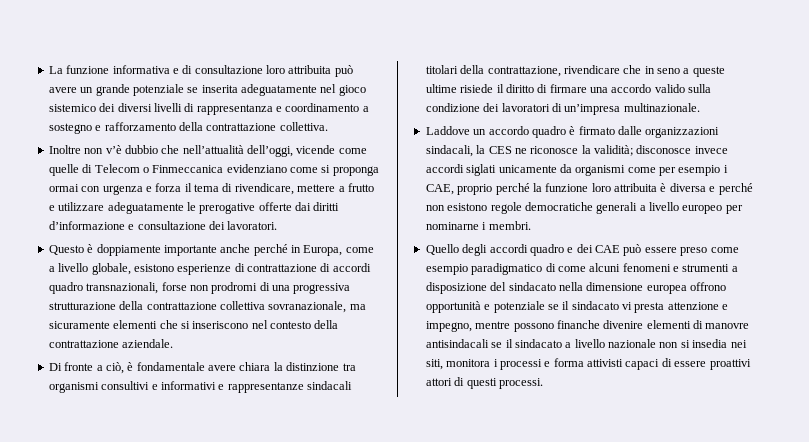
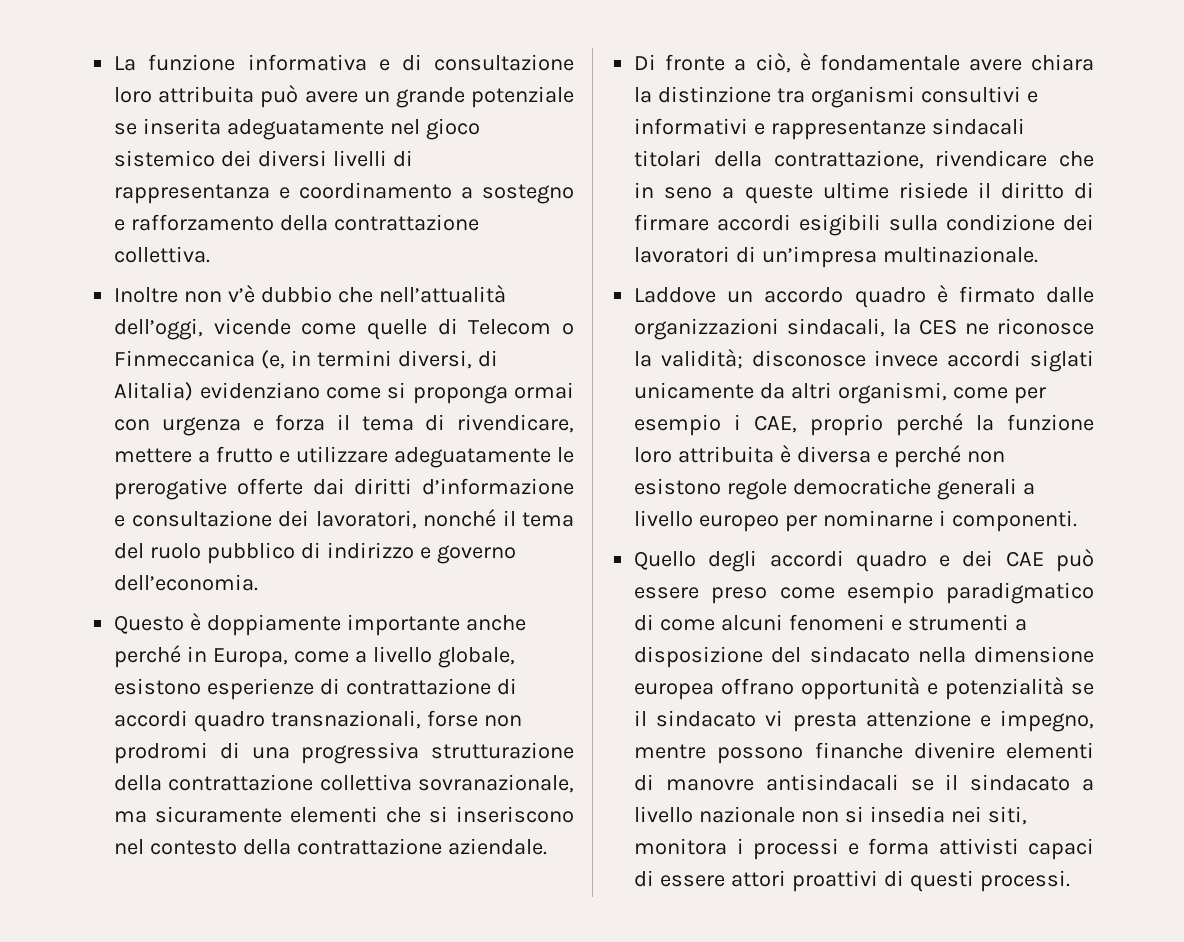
- Inoltre non v’è dubbio che nell’attualità dell’oggi, vicende come quelle di Telecom o Finmeccanica evidenziano come si proponga ormai con urgenza e forza il tema di rivendicare, mettere a frutto e utilizzare adeguatamente le prerogative offerte dai diritti d’informazione e consultazione dei lavoratori.
+ Inoltre non v’è dubbio che nell’attualità dell’oggi, vicende come quelle di Telecom o Finmeccanica (e, in termini diversi, di Alitalia) evidenziano come si proponga ormai con urgenza e forza il tema di rivendicare, mettere a frutto e utilizzare adeguatamente le prerogative offerte dai diritti d’informazione e consultazione dei lavoratori, nonché il tema del ruolo pubblico di indirizzo e governo dell’economia.
- Di fronte a ciò, è fondamentale avere chiara la distinzione tra organismi consultivi e informativi e rappresentanze sindacali titolari della contrattazione, rivendicare che in seno a queste ultime risiede il diritto di firmare una accordo valido sulla condizione dei lavoratori di un’impresa multinazionale.
+ Di fronte a ciò, è fondamentale avere chiara la distinzione tra organismi consultivi e informativi e rappresentanze sindacali titolari della contrattazione, rivendicare che in seno a queste ultime risiede il diritto di firmare accordi esigibili sulla condizione dei lavoratori di un’impresa multinazionale.
- Laddove un accordo quadro è firmato dalle organizzazioni sindacali, la CES ne riconosce la validità; disconosce invece accordi siglati unicamente da organismi come per esempio i CAE, proprio perché la funzione loro attribuita è diversa e perché non esistono regole democratiche generali a livello europeo per nominarne i membri.
+ Laddove un accordo quadro è firmato dalle organizzazioni sindacali, la CES ne riconosce la validità; disconosce invece accordi siglati unicamente da altri organismi, come per esempio i CAE, proprio perché la funzione loro attribuita è diversa e perché non esistono regole democratiche generali a livello europeo per nominarne i componenti.
- Quello degli accordi quadro e dei CAE può essere preso come esempio paradigmatico di come alcuni fenomeni e strumenti a disposizione del sindacato nella dimensione europea offrono opportunità e potenziale se il sindacato vi presta attenzione e impegno, mentre possono finanche divenire elementi di manovre antisindacali se il sindacato a livello nazionale non si insedia nei siti, monitora i processi e forma attivisti capaci di essere proattivi attori di questi processi.
+ Quello degli accordi quadro e dei CAE può essere preso come esempio paradigmatico di come alcuni fenomeni e strumenti a disposizione del sindacato nella dimensione europea offrano opportunità e potenzialità se il sindacato vi presta attenzione e impegno, mentre possono finanche divenire elementi di manovre antisindacali se il sindacato a livello nazionale non si insedia nei siti, monitora i processi e forma attivisti capaci di essere attori proattivi di questi processi.

